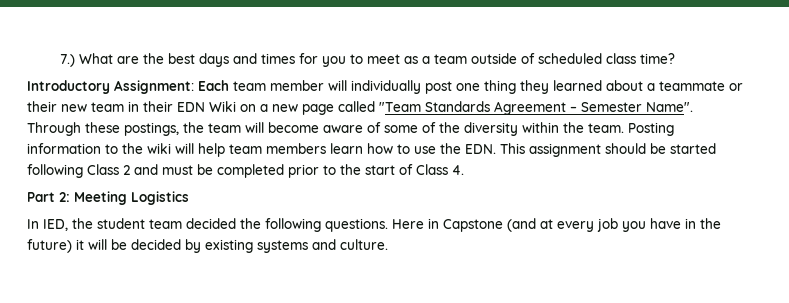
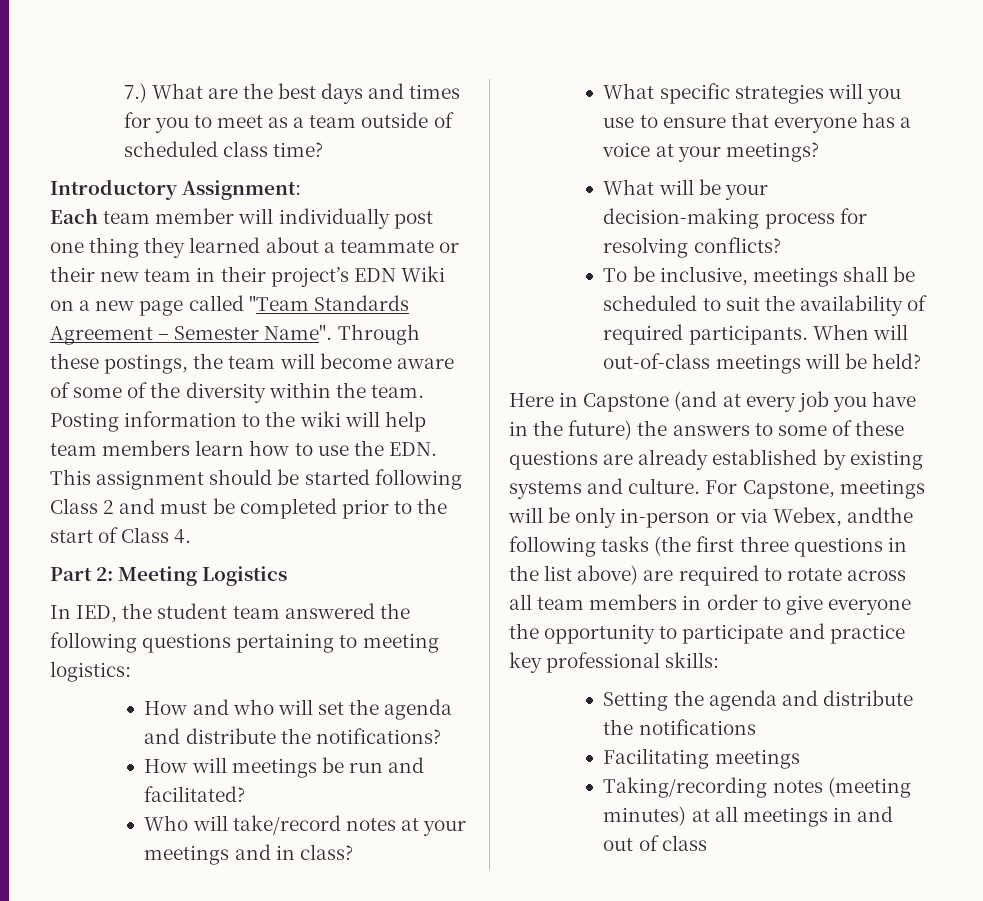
- Introductory Assignment: Each team member will individually post one thing they learned about a teammate or their new team in their EDN Wiki on a new page called "Team Standards Agreement – Semester Name".
+ Introductory Assignment:
+ Each team member will individually post one thing they learned about a teammate or their new team in their project’s EDN Wiki on a new page called "Team Standards Agreement – Semester Name".
- In IED, the student team decided the following questions. Here in Capstone (and at every job you have in the future) it will be decided by existing systems and culture.
+ In IED, the student team answered the following questions pertaining to meeting logistics:
+ How and who will set the agenda and distribute the notifications?
+ How will meetings be run and facilitated?
+ Who will take/record notes at your meetings and in class?
+ What specific strategies will you use to ensure that everyone has a voice at your meetings?
+ What will be your decision-making process for resolving conflicts?
+ To be inclusive, meetings shall be scheduled to suit the availability of required participants. When will out-of-class meetings will be held?
+ Here in Capstone (and at every job you have in the future) the answers to some of these questions are already established by existing systems and culture.
+ For Capstone, meetings will be only in-person or via Webex, andthe following tasks (the first three questions in the list above) are required to rotate across all team members in order to give everyone the opportunity to participate and practice key professional skills:
+ Setting the agenda and distribute the notifications
+ Facilitating meetings
+ Taking/recording notes (meeting minutes) at all meetings in and out of class

